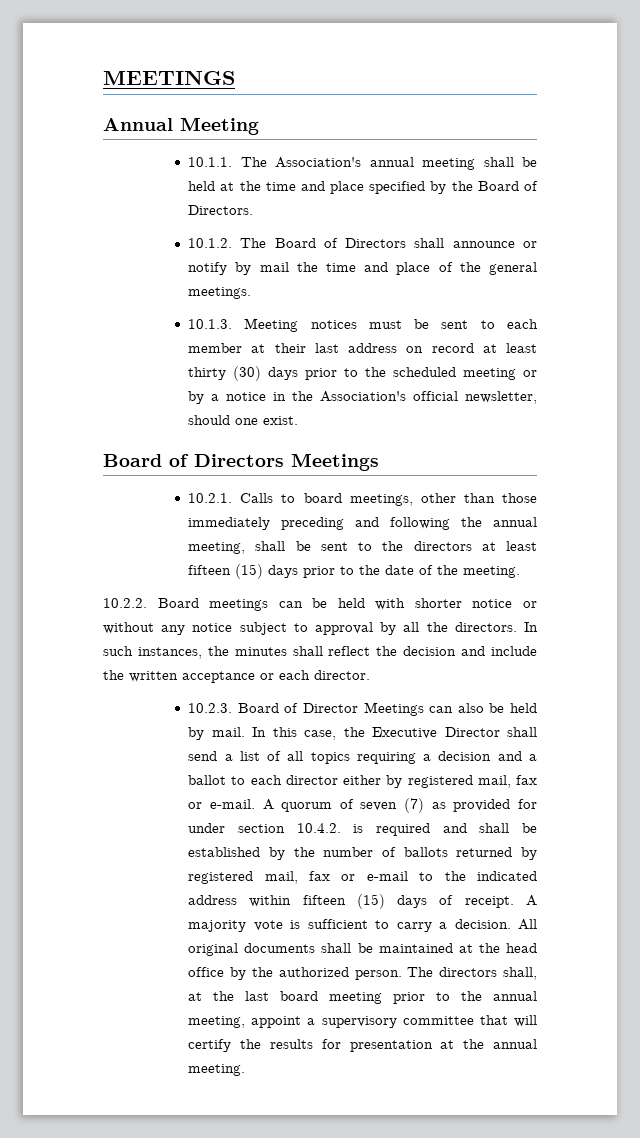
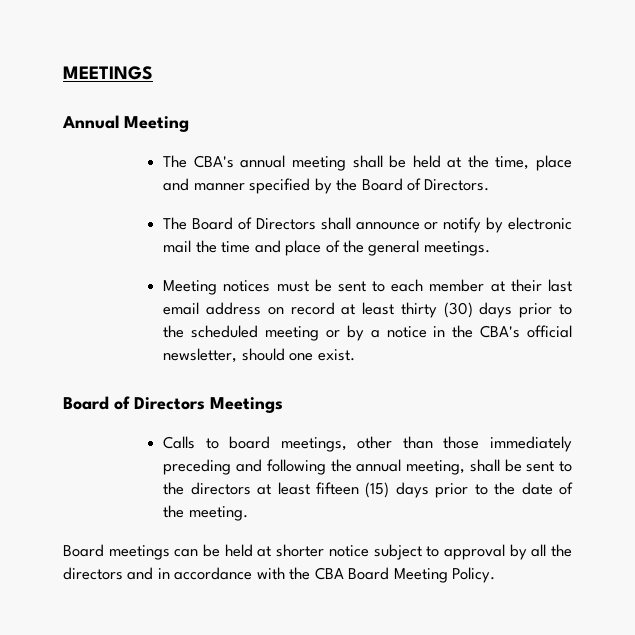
- 10.1.1. The Association's annual meeting shall be held at the time and place specified by the Board of Directors.
+ The CBA's annual meeting shall be held at the time, place and manner specified by the Board of Directors.
- 10.1.2. The Board of Directors shall announce or notify by mail the time and place of the general meetings.
+ The Board of Directors shall announce or notify by electronic mail the time and place of the general meetings.
- 10.1.3. Meeting notices must be sent to each member at their last address on record at least thirty (30) days prior to the scheduled meeting or by a notice in the Association's official newsletter, should one exist.
+ Meeting notices must be sent to each member at their last email address on record at least thirty (30) days prior to the scheduled meeting or by a notice in the CBA's official newsletter, should one exist.
- 10.2.1. Calls to board meetings, other than those immediately preceding and following the annual meeting, shall be sent to the directors at least fifteen (15) days prior to the date of the meeting.
+ Calls to board meetings, other than those immediately preceding and following the annual meeting, shall be sent to the directors at least fifteen (15) days prior to the date of the meeting.
- 10.2.2. Board meetings can be held with shorter notice or without any notice subject to approval by all the directors. In such instances, the minutes shall reflect the decision and include the written acceptance or each director.
- 10.2.3. Board of Director Meetings can also be held by mail. In this case, the Executive Director shall send a list of all topics requiring a decision and a ballot to each director either by registered mail, fax or e-mail. A quorum of seven (7) as provided for under section 10.4.2. is required and shall be established by the number of ballots returned by registered mail, fax or e-mail to the indicated address within fifteen (15) days of receipt. A majority vote is sufficient to carry a decision. All original documents shall be maintained at the head office by the authorized person. The directors shall, at the last board meeting prior to the annual meeting, appoint a supervisory committee that will certify the results for presentation at the annual meeting.
+ Board meetings can be held at shorter notice subject to approval by all the directors and in accordance with the CBA Board Meeting Policy.

